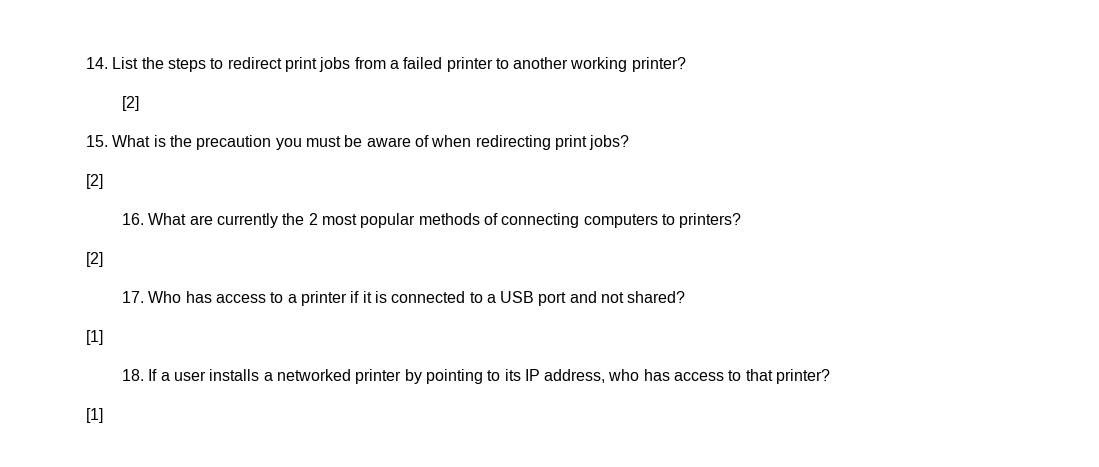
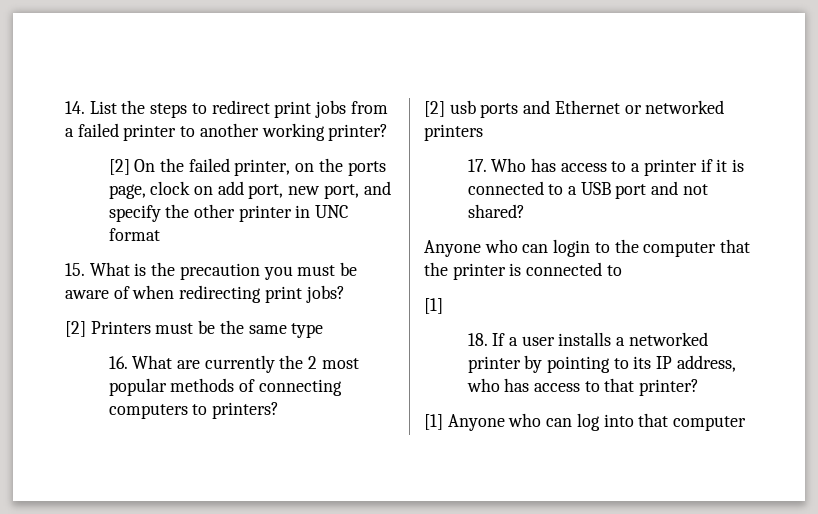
  14. List the steps to redirect print jobs from a failed printer to another working printer?
- [2]
+ [2] On the failed printer, on the ports page, clock on add port, new port, and specify the other printer in UNC format
  15. What is the precaution you must be aware of when redirecting print jobs?
- [2]
+ [2] Printers must be the same type
  16. What are currently the 2 most popular methods of connecting computers to printers?
- [2]
+ [2] usb ports and Ethernet or networked printers
+ Anyone who can login to the computer that the printer is connected to
  18. If a user installs a networked printer by pointing to its IP address, who has access to that printer?
- [1]
+ [1] Anyone who can log into that computer

